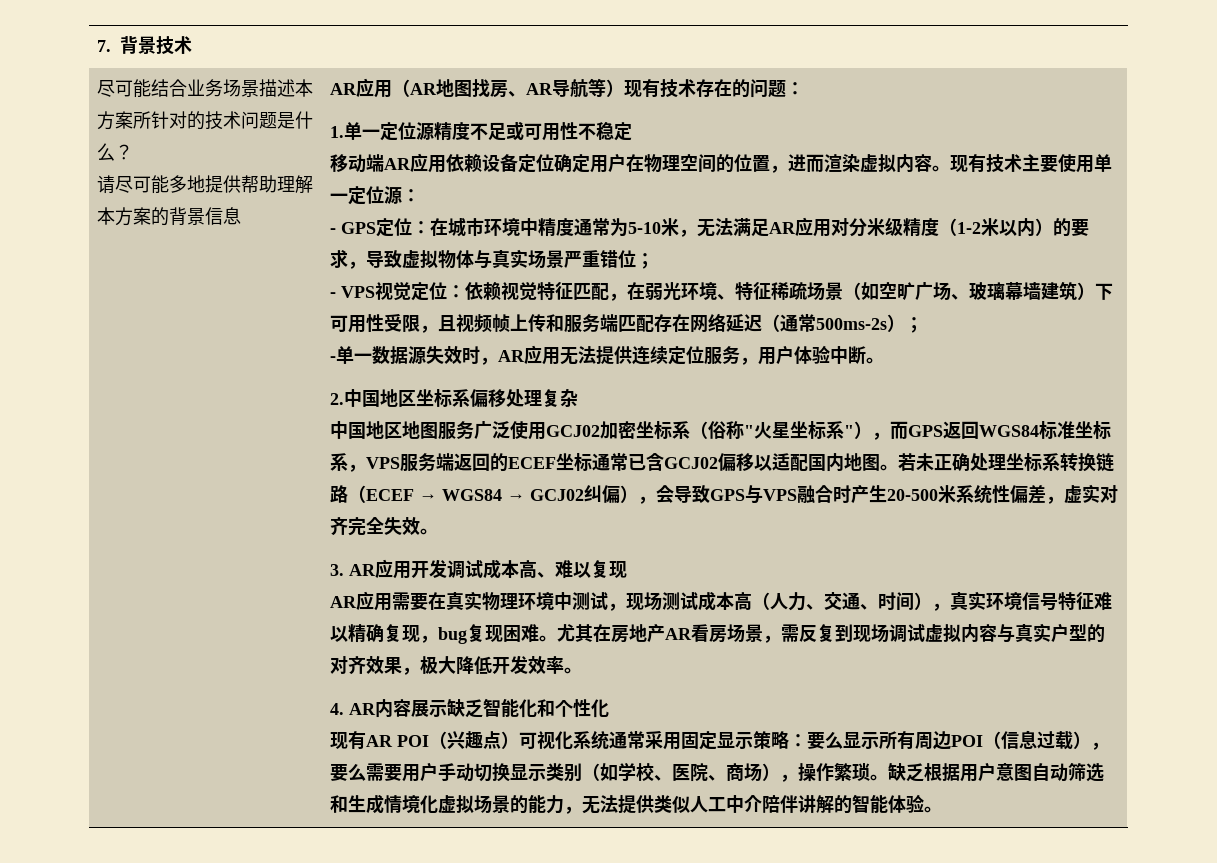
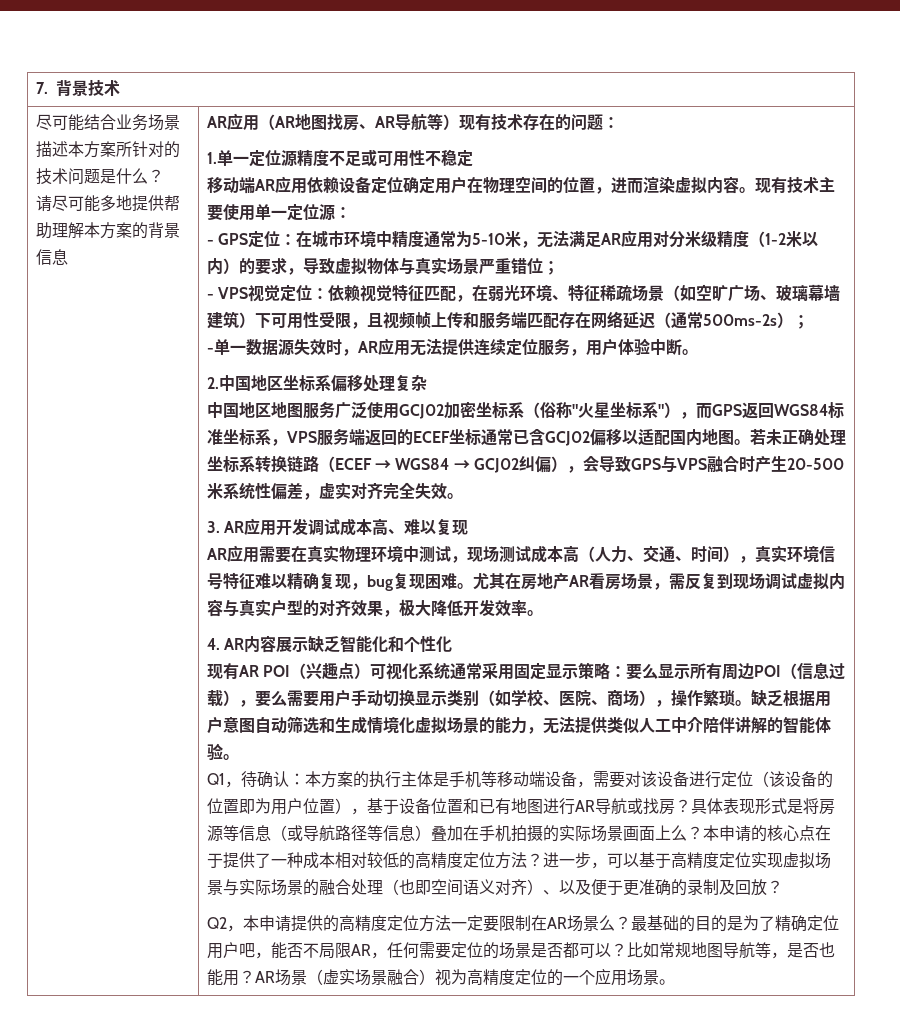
+ Q1，待确认：本方案的执行主体是手机等移动端设备，需要对该设备进行定位（该设备的位置即为用户位置），基于设备位置和已有地图进行AR导航或找房？具体表现形式是将房源等信息（或导航路径等信息）叠加在手机拍摄的实际场景画面上么？本申请的核心点在于提供了一种成本相对较低的高精度定位方法？进一步，可以基于高精度定位实现虚拟场景与实际场景的融合处理（也即空间语义对齐）、以及便于更准确的录制及回放？
+ Q2，本申请提供的高精度定位方法一定要限制在AR场景么？最基础的目的是为了精确定位用户吧，能否不局限AR，任何需要定位的场景是否都可以？比如常规地图导航等，是否也能用？AR场景（虚实场景融合）视为高精度定位的一个应用场景。

